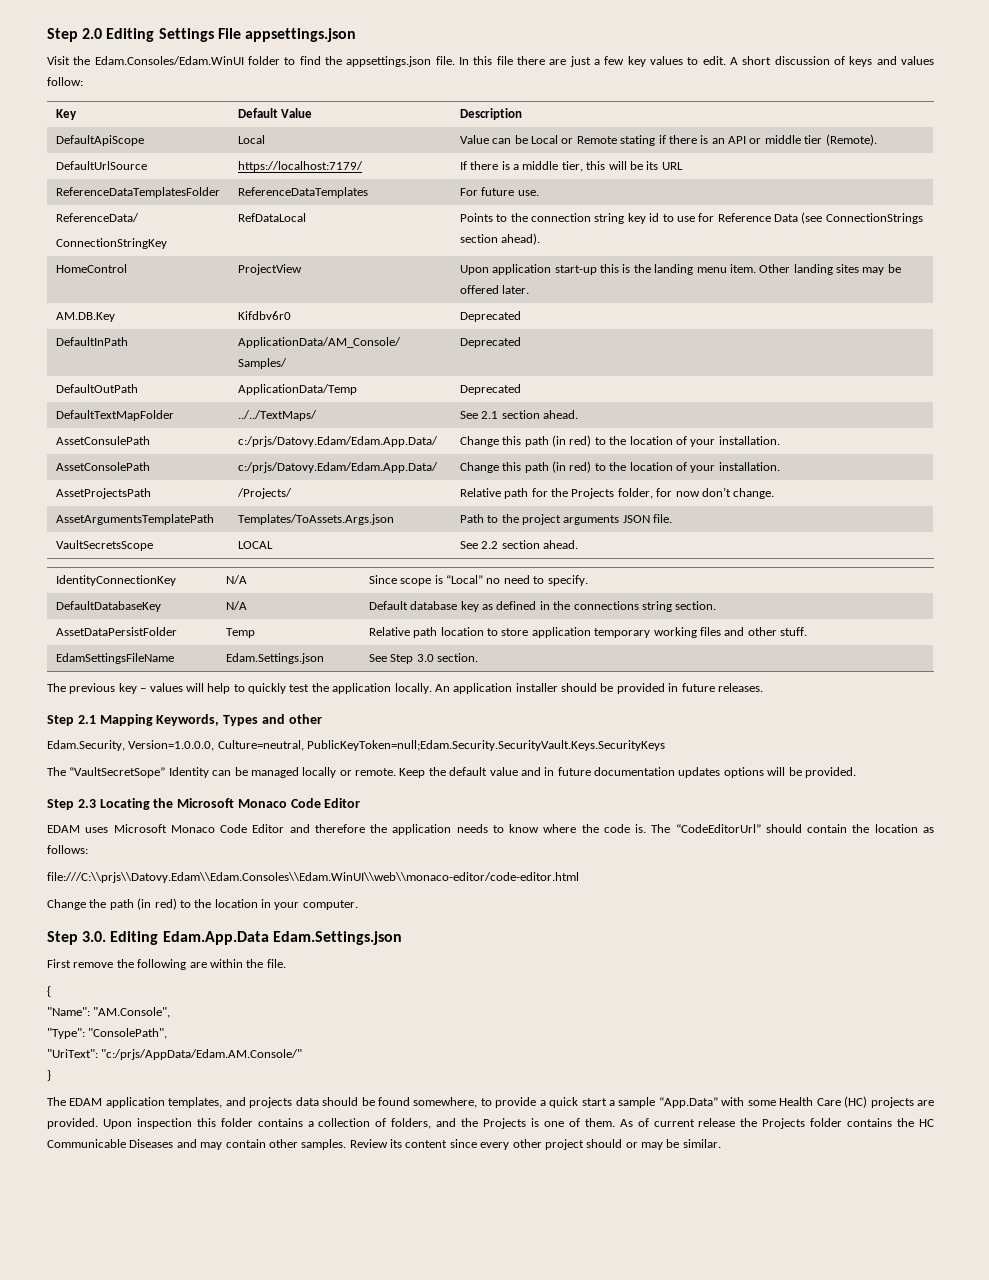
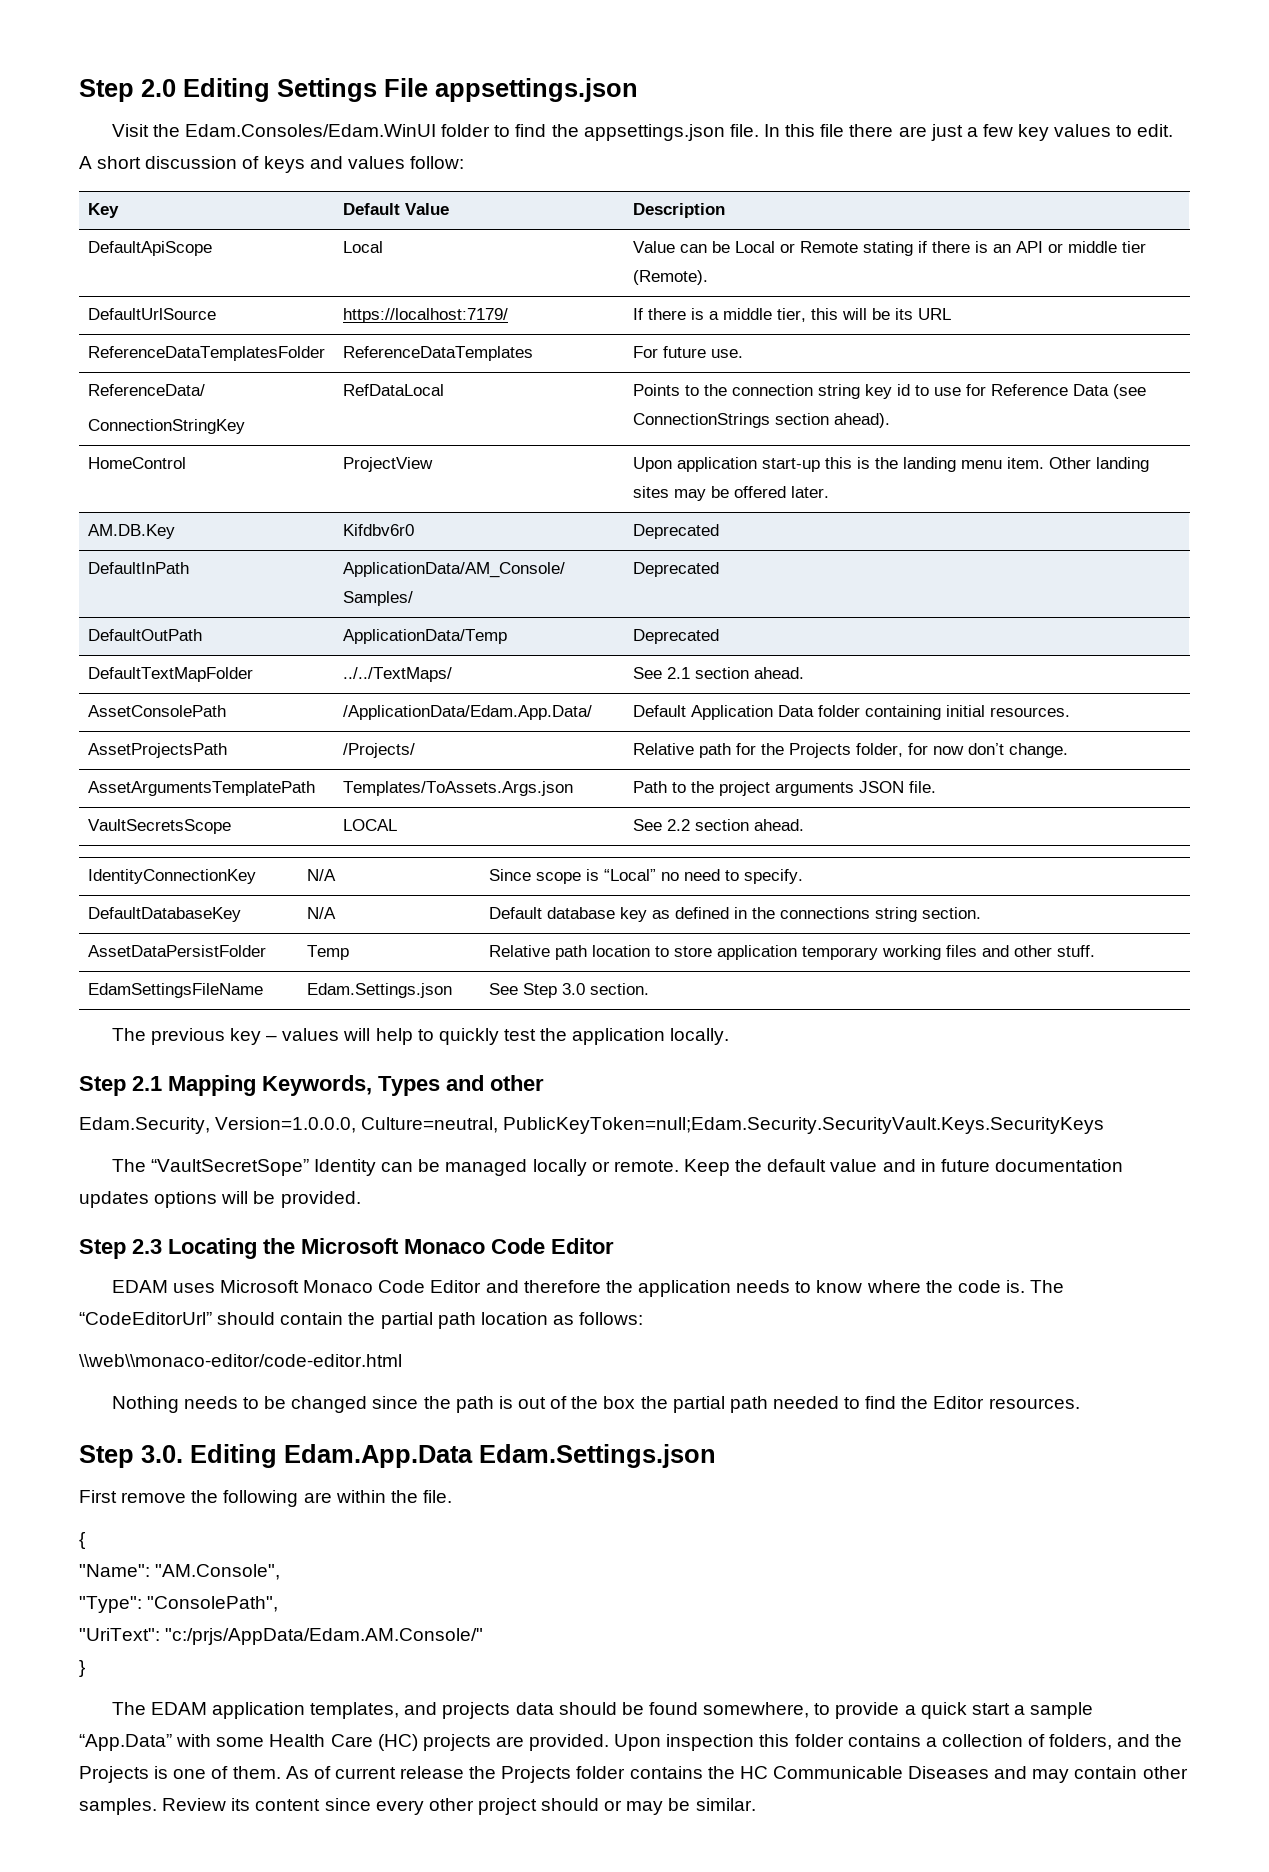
- AssetConsulePath | c:/prjs/Datovy.Edam/Edam.App.Data/ | Change this path (in red) to the location of your installation.
- AssetConsolePath | c:/prjs/Datovy.Edam/Edam.App.Data/ | Change this path (in red) to the location of your installation.
+ AssetConsolePath | /ApplicationData/Edam.App.Data/ | Default Application Data folder containing initial resources.
- An application installer should be provided in future releases.
- The “CodeEditorUrl” should contain the location as follows:
+ The “CodeEditorUrl” should contain the partial path location as follows:
- file:///C:\\prjs\\Datovy.Edam\\Edam.Consoles\\Edam.WinUI\\web\\monaco-editor/code-editor.html
- Change the path (in red) to the location in your computer.
+ \\web\\monaco-editor/code-editor.html
+ Nothing needs to be changed since the path is out of the box the partial path needed to find the Editor resources.

